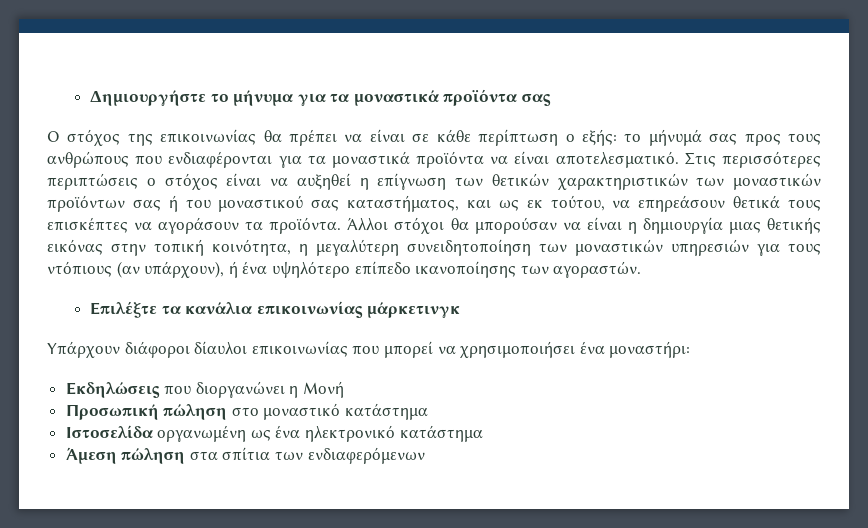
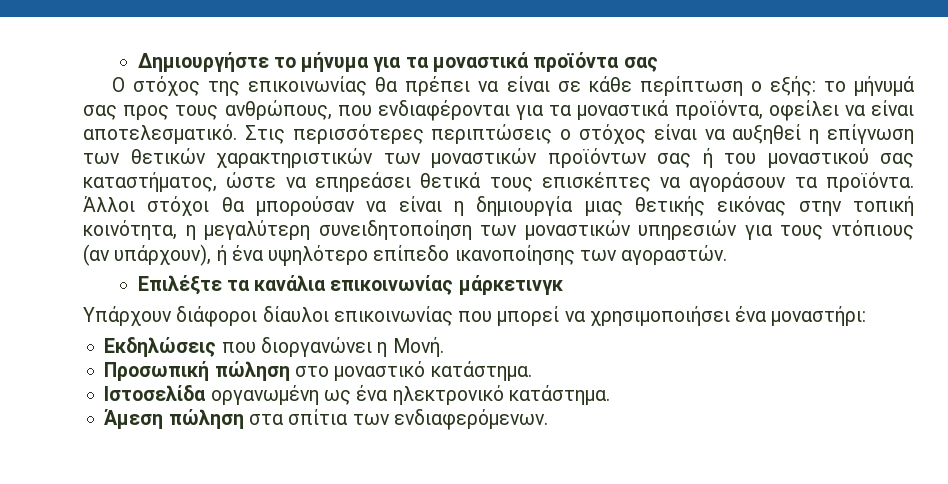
- Ο στόχος της επικοινωνίας θα πρέπει να είναι σε κάθε περίπτωση ο εξής: το μήνυμά σας προς τους ανθρώπους που ενδιαφέρονται για τα μοναστικά προϊόντα να είναι αποτελεσματικό.
+ Ο στόχος της επικοινωνίας θα πρέπει να είναι σε κάθε περίπτωση ο εξής: το μήνυμά σας προς τους ανθρώπους, που ενδιαφέρονται για τα μοναστικά προϊόντα, οφείλει να είναι αποτελεσματικό.
- Στις περισσότερες περιπτώσεις ο στόχος είναι να αυξηθεί η επίγνωση των θετικών χαρακτηριστικών των μοναστικών προϊόντων σας ή του μοναστικού σας καταστήματος, και ως εκ τούτου, να επηρεάσουν θετικά τους επισκέπτες να αγοράσουν τα προϊόντα.
+ Στις περισσότερες περιπτώσεις ο στόχος είναι να αυξηθεί η επίγνωση των θετικών χαρακτηριστικών των μοναστικών προϊόντων σας ή του μοναστικού σας καταστήματος, ώστε να επηρεάσει θετικά τους επισκέπτες να αγοράσουν τα προϊόντα.
- Εκδηλώσεις που διοργανώνει η Μονή
+ Εκδηλώσεις που διοργανώνει η Μονή.
- Προσωπική πώληση στο μοναστικό κατάστημα
+ Προσωπική πώληση στο μοναστικό κατάστημα.
- Ιστοσελίδα οργανωμένη ως ένα ηλεκτρονικό κατάστημα
+ Ιστοσελίδα οργανωμένη ως ένα ηλεκτρονικό κατάστημα.
- Άμεση πώληση στα σπίτια των ενδιαφερόμενων
+ Άμεση πώληση στα σπίτια των ενδιαφερόμενων.

